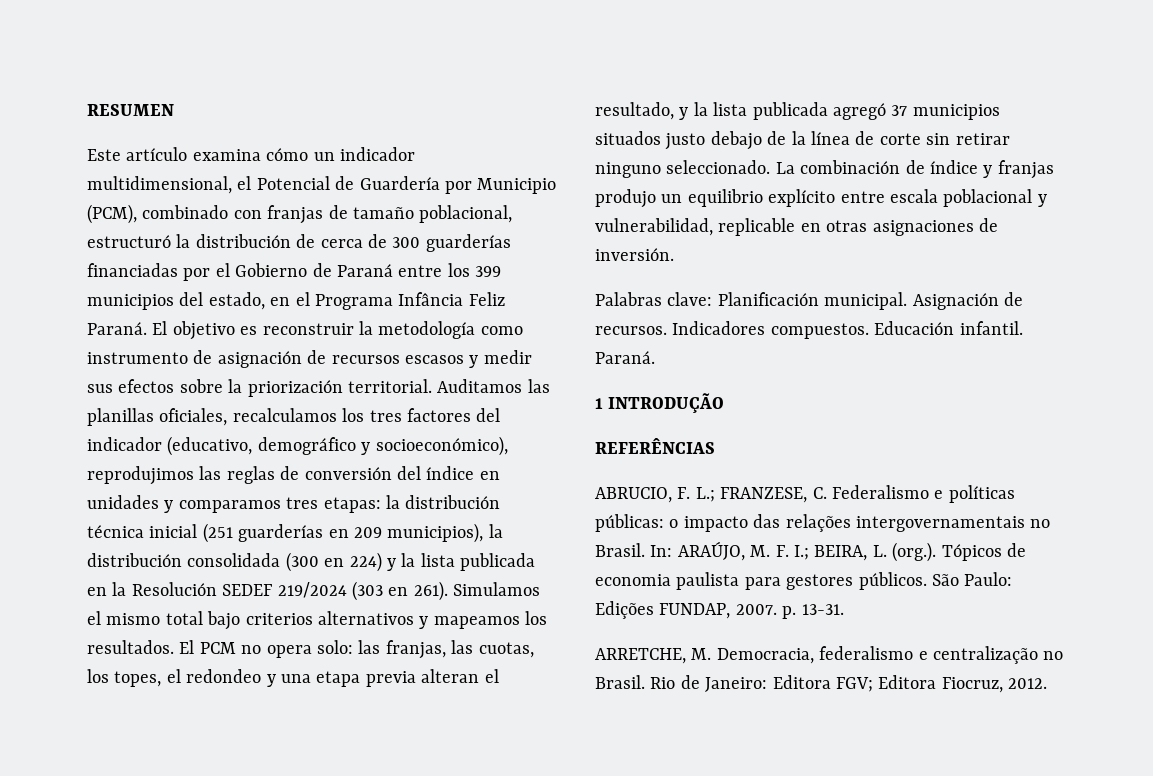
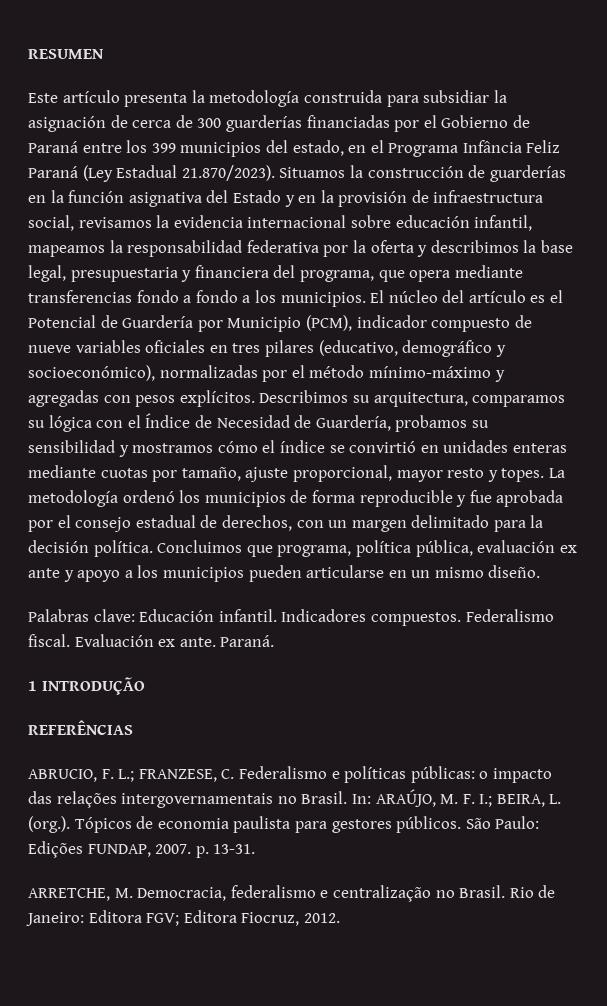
- Este artículo examina cómo un indicador multidimensional, el Potencial de Guardería por Municipio (PCM), combinado con franjas de tamaño poblacional, estructuró la distribución de cerca de 300 guarderías financiadas por el Gobierno de Paraná entre los 399 municipios del estado, en el Programa Infância Feliz Paraná. El objetivo es reconstruir la metodología como instrumento de asignación de recursos escasos y medir sus efectos sobre la priorización territorial. Auditamos las planillas oficiales, recalculamos los tres factores del indicador (educativo, demográfico y socioeconómico), reprodujimos las reglas de conversión del índice en unidades y comparamos tres etapas: la distribución técnica inicial (251 guarderías en 209 municipios), la distribución consolidada (300 en 224) y la lista publicada en la Resolución SEDEF 219/2024 (303 en 261). Simulamos el mismo total bajo criterios alternativos y mapeamos los resultados. El PCM no opera solo: las franjas, las cuotas, los topes, el redondeo y una etapa previa alteran el resultado, y la lista publicada agregó 37 municipios situados justo debajo de la línea de corte sin retirar ninguno seleccionado. La combinación de índice y franjas produjo un equilibrio explícito entre escala poblacional y vulnerabilidad, replicable en otras asignaciones de inversión.
- Palabras clave: Planificación municipal. Asignación de recursos. Indicadores compuestos. Educación infantil.
+ Este artículo presenta la metodología construida para subsidiar la asignación de cerca de 300 guarderías financiadas por el Gobierno de Paraná entre los 399 municipios del estado, en el Programa Infância Feliz Paraná (Ley Estadual 21.870/2023). Situamos la construcción de guarderías en la función asignativa del Estado y en la provisión de infraestructura social, revisamos la evidencia internacional sobre educación infantil, mapeamos la responsabilidad federativa por la oferta y describimos la base legal, presupuestaria y financiera del programa, que opera mediante transferencias fondo a fondo a los municipios. El núcleo del artículo es el Potencial de Guardería por Municipio (PCM), indicador compuesto de nueve variables oficiales en tres pilares (educativo, demográfico y socioeconómico), normalizadas por el método mínimo-máximo y agregadas con pesos explícitos. Describimos su arquitectura, comparamos su lógica con el Índice de Necesidad de Guardería, probamos su sensibilidad y mostramos cómo el índice se convirtió en unidades enteras mediante cuotas por tamaño, ajuste proporcional, mayor resto y topes. La metodología ordenó los municipios de forma reproducible y fue aprobada por el consejo estadual de derechos, con un margen delimitado para la decisión política. Concluimos que programa, política pública, evaluación ex ante y apoyo a los municipios pueden articularse en un mismo diseño.
+ Palabras clave: Educación infantil. Indicadores compuestos. Federalismo fiscal. Evaluación ex ante.

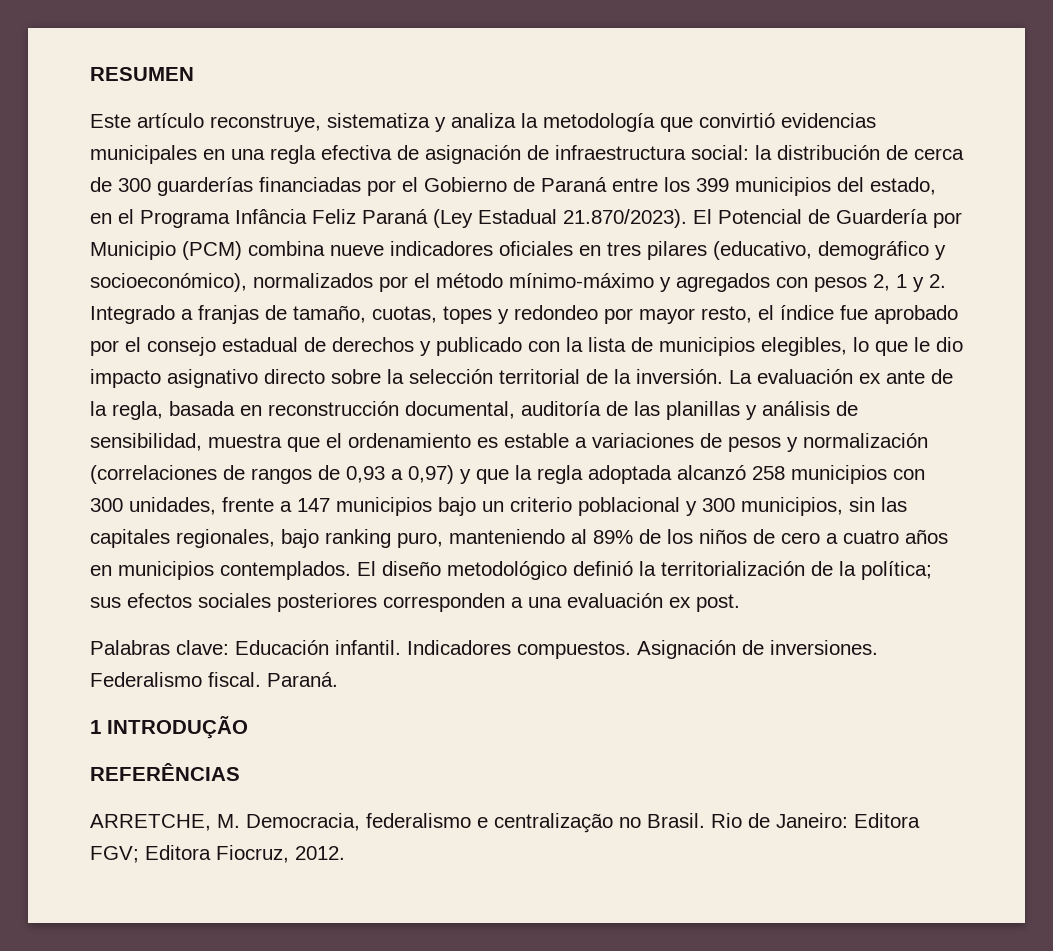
- Este artículo presenta la metodología construida para subsidiar la asignación de cerca de 300 guarderías financiadas por el Gobierno de Paraná entre los 399 municipios del estado, en el Programa Infância Feliz Paraná (Ley Estadual 21.870/2023). Situamos la construcción de guarderías en la función asignativa del Estado y en la provisión de infraestructura social, revisamos la evidencia internacional sobre educación infantil, mapeamos la responsabilidad federativa por la oferta y describimos la base legal, presupuestaria y financiera del programa, que opera mediante transferencias fondo a fondo a los municipios. El núcleo del artículo es el Potencial de Guardería por Municipio (PCM), indicador compuesto de nueve variables oficiales en tres pilares (educativo, demográfico y socioeconómico), normalizadas por el método mínimo-máximo y agregadas con pesos explícitos. Describimos su arquitectura, comparamos su lógica con el Índice de Necesidad de Guardería, probamos su sensibilidad y mostramos cómo el índice se convirtió en unidades enteras mediante cuotas por tamaño, ajuste proporcional, mayor resto y topes. La metodología ordenó los municipios de forma reproducible y fue aprobada por el consejo estadual de derechos, con un margen delimitado para la decisión política. Concluimos que programa, política pública, evaluación ex ante y apoyo a los municipios pueden articularse en un mismo diseño.
+ Este artículo reconstruye, sistematiza y analiza la metodología que convirtió evidencias municipales en una regla efectiva de asignación de infraestructura social: la distribución de cerca de 300 guarderías financiadas por el Gobierno de Paraná entre los 399 municipios del estado, en el Programa Infância Feliz Paraná (Ley Estadual 21.870/2023). El Potencial de Guardería por Municipio (PCM) combina nueve indicadores oficiales en tres pilares (educativo, demográfico y socioeconómico), normalizados por el método mínimo-máximo y agregados con pesos 2, 1 y 2. Integrado a franjas de tamaño, cuotas, topes y redondeo por mayor resto, el índice fue aprobado por el consejo estadual de derechos y publicado con la lista de municipios elegibles, lo que le dio impacto asignativo directo sobre la selección territorial de la inversión. La evaluación ex ante de la regla, basada en reconstrucción documental, auditoría de las planillas y análisis de sensibilidad, muestra que el ordenamiento es estable a variaciones de pesos y normalización (correlaciones de rangos de 0,93 a 0,97) y que la regla adoptada alcanzó 258 municipios con 300 unidades, frente a 147 municipios bajo un criterio poblacional y 300 municipios, sin las capitales regionales, bajo ranking puro, manteniendo al 89% de los niños de cero a cuatro años en municipios contemplados. El diseño metodológico definió la territorialización de la política; sus efectos sociales posteriores corresponden a una evaluación ex post.
- Federalismo fiscal. Evaluación ex ante.
+ Asignación de inversiones. Federalismo fiscal.
- ABRUCIO, F. L.; FRANZESE, C. Federalismo e políticas públicas: o impacto das relações intergovernamentais no Brasil. In: ARAÚJO, M. F. I.; BEIRA, L. (org.). Tópicos de economia paulista para gestores públicos. São Paulo: Edições FUNDAP, 2007. p. 13-31.

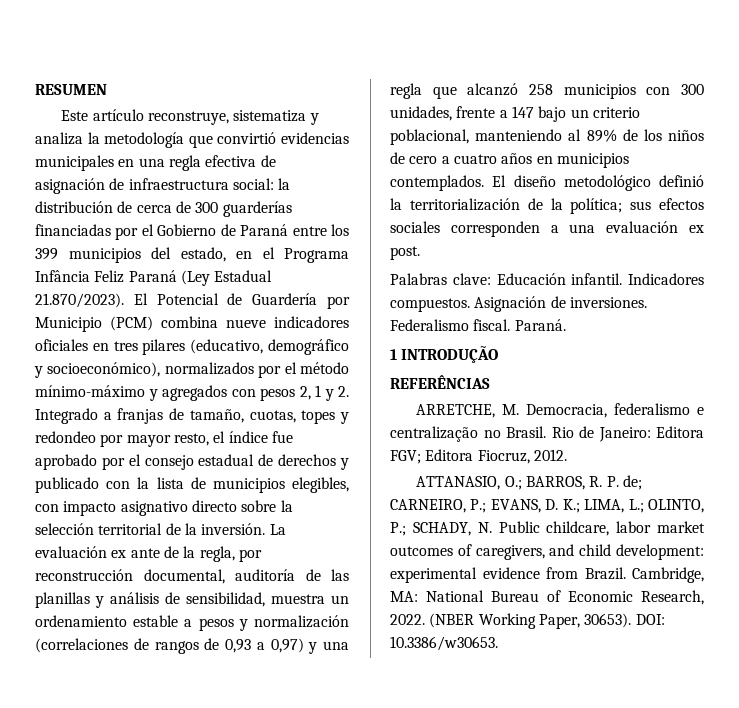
- la distribución de cerca de 300 guarderías financiadas por el Gobierno de Paraná entre los 399 municipios del estado, en el Programa Infância Feliz Paraná (Ley Estadual 21.870/2023). El Potencial de Guardería por Municipio (PCM) combina nueve indicadores oficiales en tres pilares (educativo, demográfico y socioeconómico), normalizados por el método mínimo-máximo y agregados con pesos 2, 1 y 2. Integrado a franjas de tamaño, cuotas, topes y redondeo por mayor resto, el índice fue aprobado por el consejo estadual de derechos y publicado con la lista de municipios elegibles, lo que le dio impacto asignativo directo sobre la selección territorial de la inversión.
+ la distribución de cerca de 300 guarderías financiadas por el Gobierno de Paraná entre los 399 municipios del estado, en el Programa Infância Feliz Paraná (Ley Estadual 21.870/2023). El Potencial de Guardería por Municipio (PCM) combina nueve indicadores oficiales en tres pilares (educativo, demográfico y socioeconómico), normalizados por el método mínimo-máximo y agregados con pesos 2, 1 y 2. Integrado a franjas de tamaño, cuotas, topes y redondeo por mayor resto, el índice fue aprobado por el consejo estadual de derechos y publicado con la lista de municipios elegibles, con impacto asignativo directo sobre la selección territorial de la inversión.
- La evaluación ex ante de la regla, basada en reconstrucción documental, auditoría de las planillas y análisis de sensibilidad, muestra que el ordenamiento es estable a variaciones de pesos y normalización (correlaciones de rangos de 0,93 a 0,97) y que la regla adoptada alcanzó 258 municipios con 300 unidades, frente a 147 municipios bajo un criterio poblacional y 300 municipios, sin las capitales regionales, bajo ranking puro, manteniendo al 89% de los niños de cero a cuatro años en municipios contemplados.
+ La evaluación ex ante de la regla, por reconstrucción documental, auditoría de las planillas y análisis de sensibilidad, muestra un ordenamiento estable a pesos y normalización (correlaciones de rangos de 0,93 a 0,97) y una regla que alcanzó 258 municipios con 300 unidades, frente a 147 bajo un criterio poblacional, manteniendo al 89% de los niños de cero a cuatro años en municipios contemplados.
- El diseño metodológico definió la territorialización de la política; sus efectos sociales posteriores corresponden a una evaluación ex post.
+ El diseño metodológico definió la territorialización de la política; sus efectos sociales corresponden a una evaluación ex post.
+ ATTANASIO, O.; BARROS, R. P. de; CARNEIRO, P.; EVANS, D. K.; LIMA, L.; OLINTO, P.; SCHADY, N. Public childcare, labor market outcomes of caregivers, and child development: experimental evidence from Brazil. Cambridge, MA: National Bureau of Economic Research, 2022. (NBER Working Paper, 30653). DOI: 10.3386/w30653.

